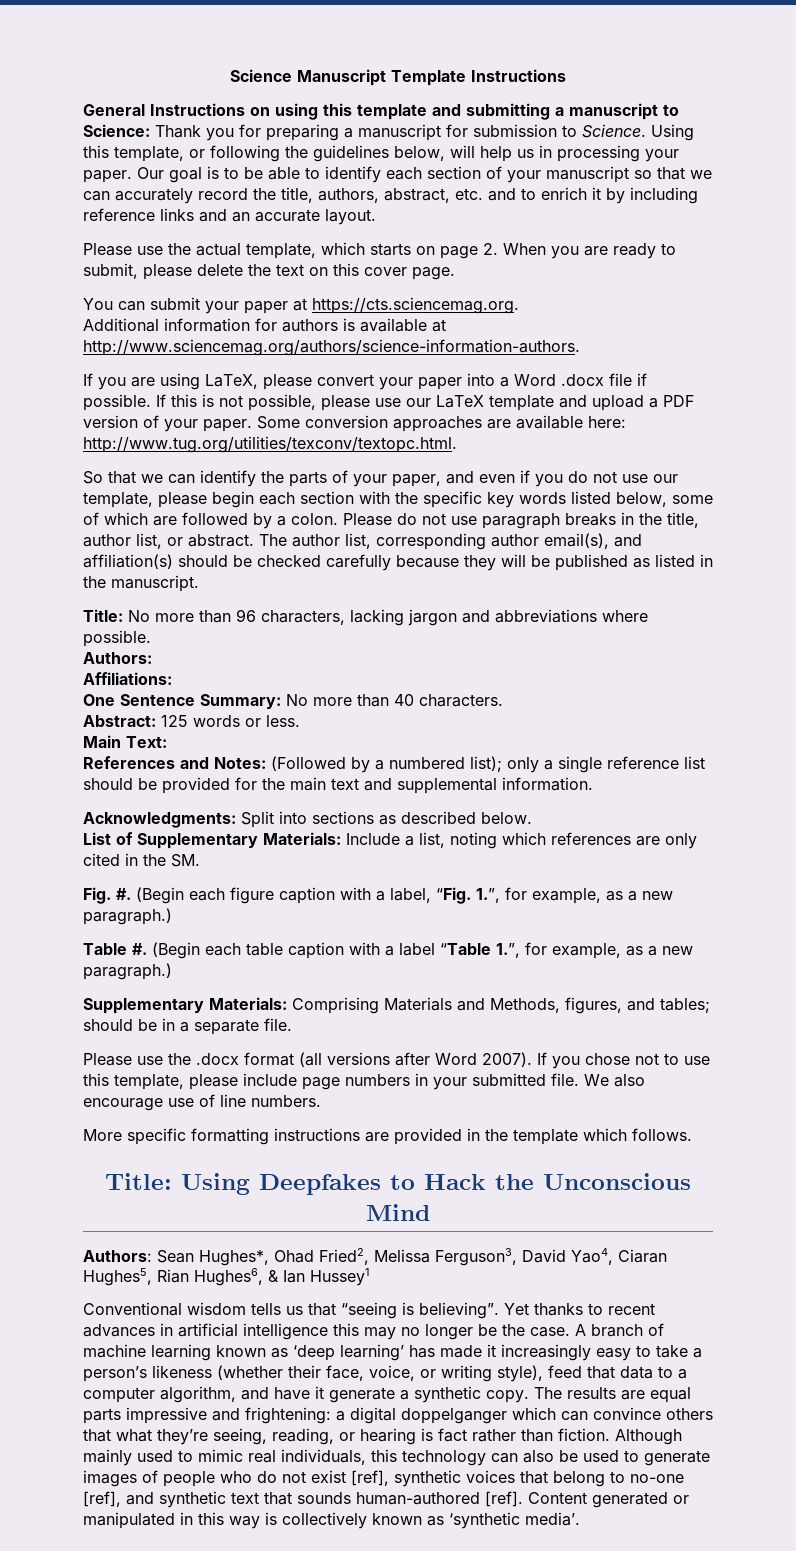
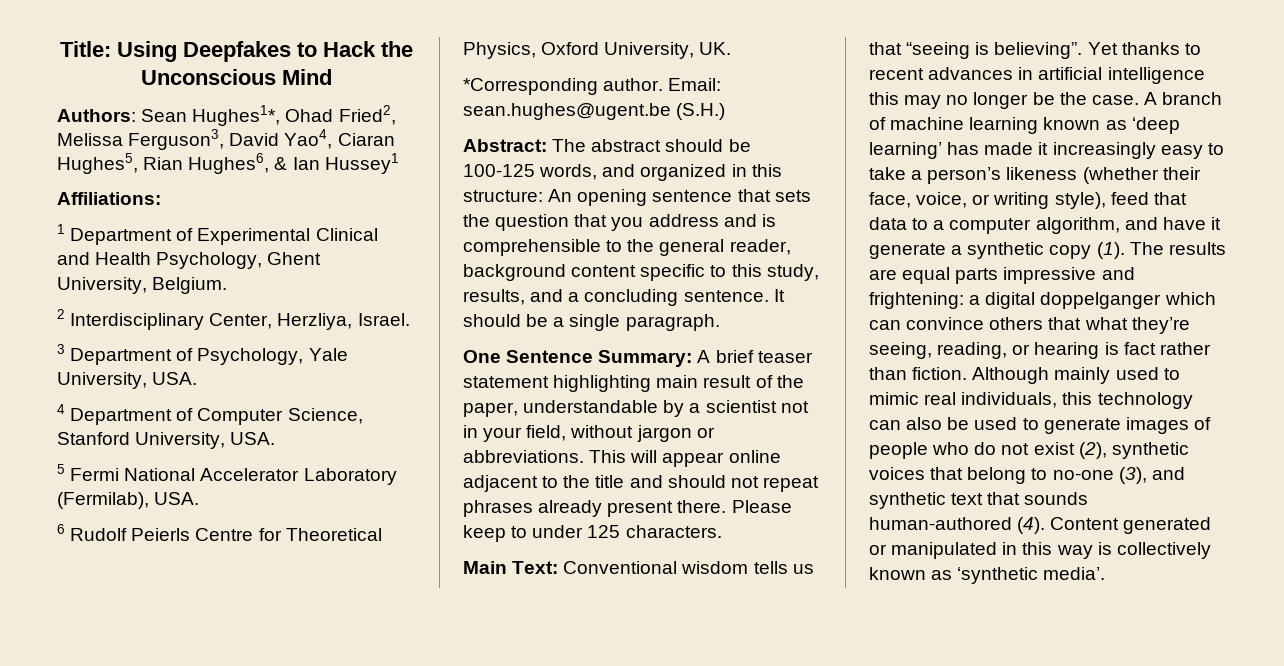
- Science Manuscript Template Instructions
- General Instructions on using this template and submitting a manuscript to Science: Thank you for preparing a manuscript for submission to Science. Using this template, or following the guidelines below, will help us in processing your paper. Our goal is to be able to identify each section of your manuscript so that we can accurately record the title, authors, abstract, etc. and to enrich it by including reference links and an accurate layout.
- Please use the actual template, which starts on page 2. When you are ready to submit, please delete the text on this cover page.
- You can submit your paper at https://cts.sciencemag.org.
- Additional information for authors is available at http://www.sciencemag.org/authors/science-information-authors.
- If you are using LaTeX, please convert your paper into a Word .docx file if possible. If this is not possible, please use our LaTeX template and upload a PDF version of your paper. Some conversion approaches are available here: http://www.tug.org/utilities/texconv/textopc.html.
- So that we can identify the parts of your paper, and even if you do not use our template, please begin each section with the specific key words listed below, some of which are followed by a colon. Please do not use paragraph breaks in the title, author list, or abstract. The author list, corresponding author email(s), and affiliation(s) should be checked carefully because they will be published as listed in the manuscript.
- Title: No more than 96 characters, lacking jargon and abbreviations where possible.
- Authors:
- Affiliations:
- One Sentence Summary: No more than 40 characters.
- Abstract: 125 words or less.
- Main Text:
- References and Notes: (Followed by a numbered list); only a single reference list should be provided for the main text and supplemental information.
- Acknowledgments: Split into sections as described below.
- List of Supplementary Materials: Include a list, noting which references are only cited in the SM.
- Fig. #. (Begin each figure caption with a label, “Fig. 1.”, for example, as a new paragraph.)
- Table #. (Begin each table caption with a label “Table 1.”, for example, as a new paragraph.)
- Supplementary Materials: Comprising Materials and Methods, figures, and tables; should be in a separate file.
- Please use the .docx format (all versions after Word 2007). If you chose not to use this template, please include page numbers in your submitted file. We also encourage use of line numbers.
- More specific formatting instructions are provided in the template which follows.
- Authors: Sean Hughes*, Ohad Fried2, Melissa Ferguson3, David Yao4, Ciaran Hughes5, Rian Hughes6, & Ian Hussey1
+ Authors: Sean Hughes1*, Ohad Fried2, Melissa Ferguson3, David Yao4, Ciaran Hughes5, Rian Hughes6, & Ian Hussey1
- Conventional wisdom tells us that “seeing is believing”.
+ Affiliations:
+ 1 Department of Experimental Clinical and Health Psychology, Ghent University, Belgium.
+ 2 Interdisciplinary Center, Herzliya, Israel.
+ 3 Department of Psychology, Yale University, USA.
+ 4 Department of Computer Science, Stanford University, USA.
+ 5 Fermi National Accelerator Laboratory (Fermilab), USA.
+ 6 Rudolf Peierls Centre for Theoretical Physics, Oxford University, UK.
+ *Corresponding author. Email: sean.hughes@ugent.be (S.H.)
+ Abstract: The abstract should be 100-125 words, and organized in this structure: An opening sentence that sets the question that you address and is comprehensible to the general reader, background content specific to this study, results, and a concluding sentence. It should be a single paragraph.
+ One Sentence Summary: A brief teaser statement highlighting main result of the paper, understandable by a scientist not in your field, without jargon or abbreviations. This will appear online adjacent to the title and should not repeat phrases already present there. Please keep to under 125 characters.
+ Main Text: Conventional wisdom tells us that “seeing is believing”.
- A branch of machine learning known as ‘deep learning’ has made it increasingly easy to take a person’s likeness (whether their face, voice, or writing style), feed that data to a computer algorithm, and have it generate a synthetic copy.
+ A branch of machine learning known as ‘deep learning’ has made it increasingly easy to take a person’s likeness (whether their face, voice, or writing style), feed that data to a computer algorithm, and have it generate a synthetic copy (1).
- Although mainly used to mimic real individuals, this technology can also be used to generate images of people who do not exist [ref], synthetic voices that belong to no-one [ref], and synthetic text that sounds human-authored [ref].
+ Although mainly used to mimic real individuals, this technology can also be used to generate images of people who do not exist (2), synthetic voices that belong to no-one (3), and synthetic text that sounds human-authored (4).

